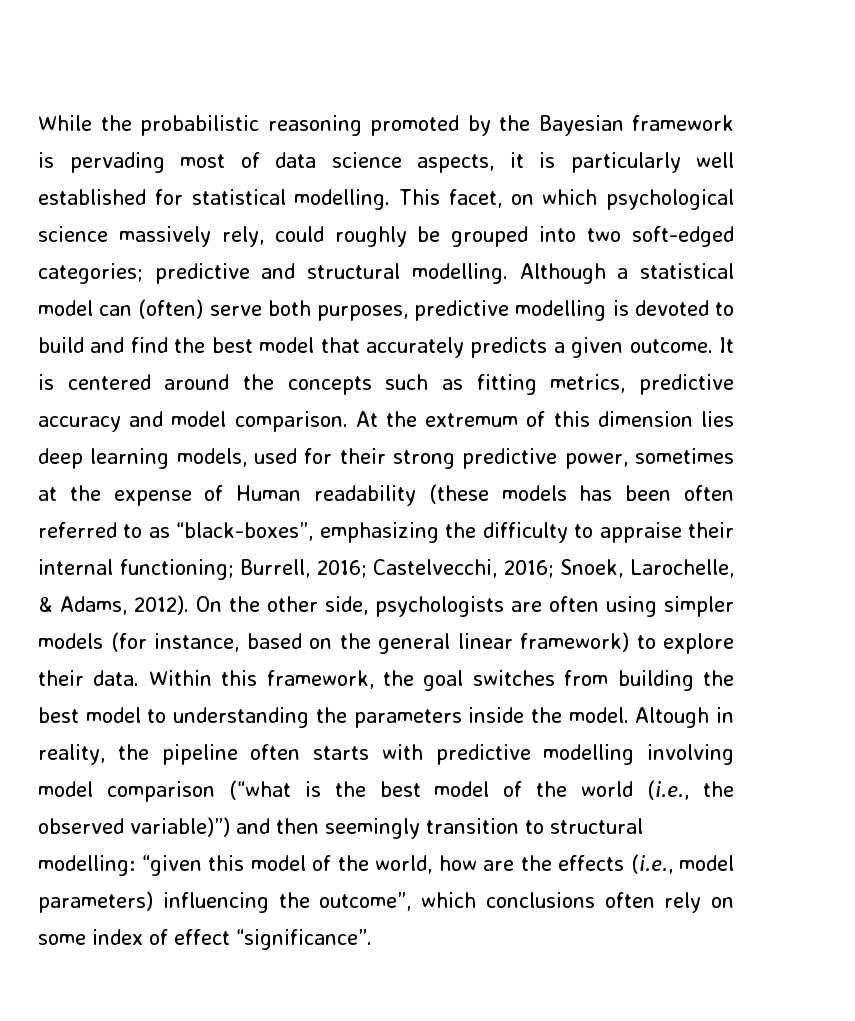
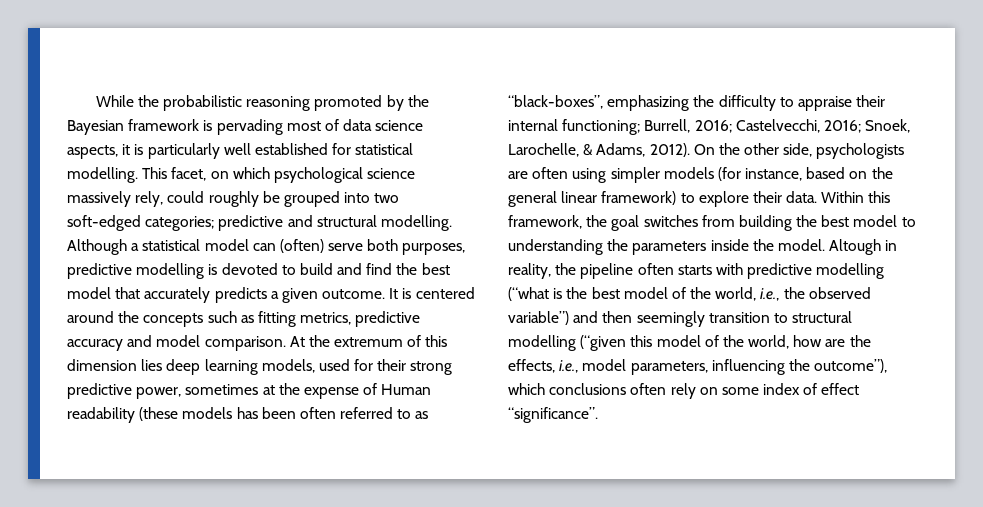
- Altough in reality, the pipeline often starts with predictive modelling involving model comparison (“what is the best model of the world (i.e., the observed variable)”) and then seemingly transition to structural modelling: “given this model of the world, how are the effects (i.e., model parameters) influencing the outcome”, which conclusions often rely on some index of effect “significance”.
+ Altough in reality, the pipeline often starts with predictive modelling (“what is the best model of the world, i.e., the observed variable”) and then seemingly transition to structural modelling (“given this model of the world, how are the effects, i.e., model parameters, influencing the outcome”), which conclusions often rely on some index of effect “significance”.

